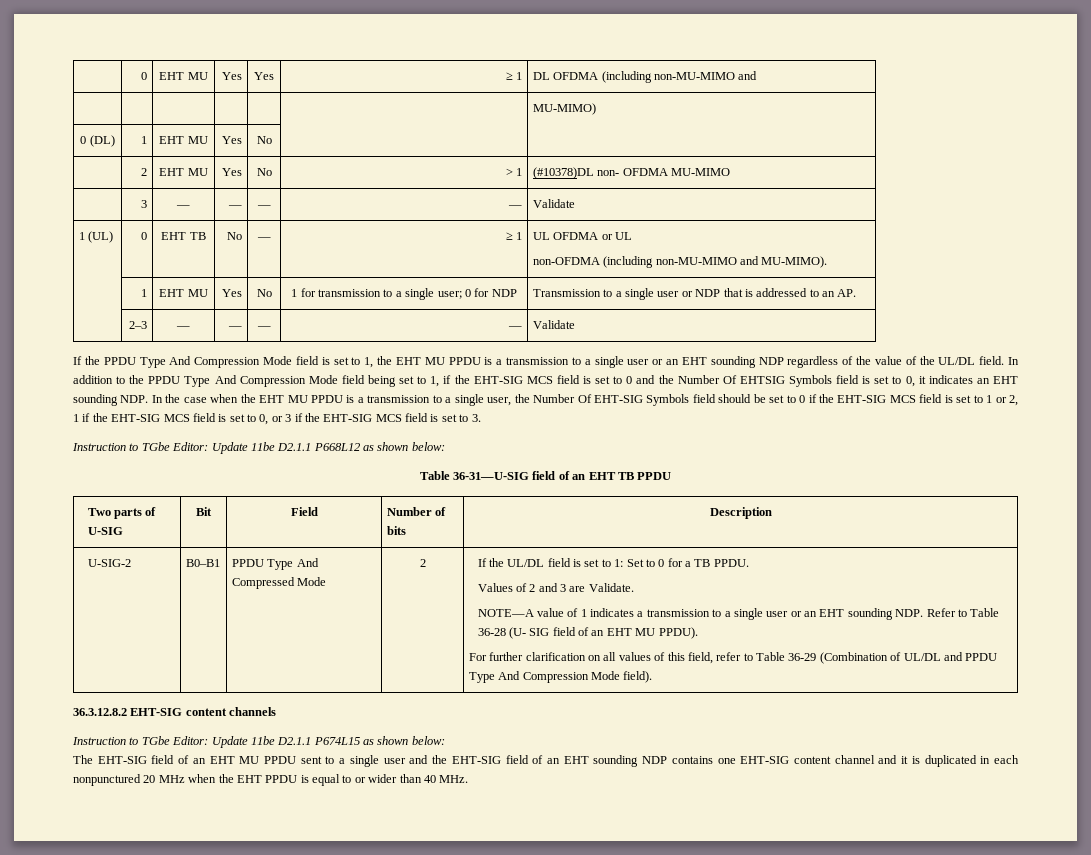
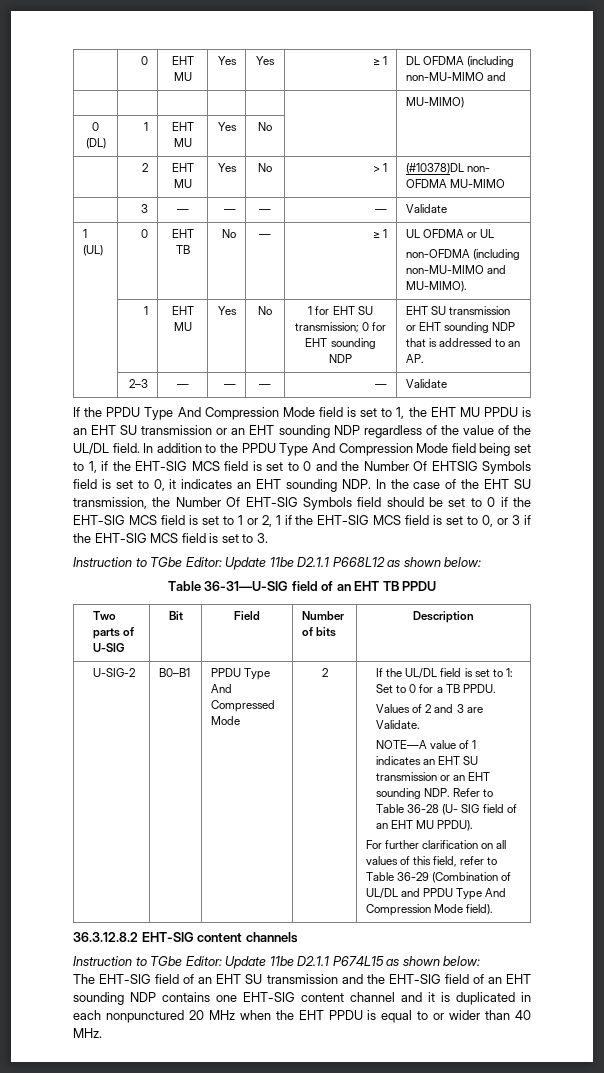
- | 1 | EHT MU | Yes | No | 1 for transmission to a single user; 0 for NDP | Transmission to a single user or NDP that is addressed to an AP.
+ | 1 | EHT MU | Yes | No | 1 for EHT SU transmission; 0 for EHT sounding NDP | EHT SU transmission or EHT sounding NDP that is addressed to an AP.
- If the PPDU Type And Compression Mode field is set to 1, the EHT MU PPDU is a transmission to a single user or an EHT sounding NDP regardless of the value of the UL/DL field.
+ If the PPDU Type And Compression Mode field is set to 1, the EHT MU PPDU is an EHT SU transmission or an EHT sounding NDP regardless of the value of the UL/DL field.
- In addition to the PPDU Type And Compression Mode field being set to 1, if the EHT-SIG MCS field is set to 0 and the Number Of EHTSIG Symbols field is set to 0, it indicates an EHT sounding NDP. In the case when the EHT MU PPDU is a transmission to a single user, the Number Of EHT-SIG Symbols field should be set to 0 if the EHT-SIG MCS field is set to 1 or 2, 1 if the EHT-SIG MCS field is set to 0, or 3 if the EHT-SIG MCS field is set to 3.
+ In addition to the PPDU Type And Compression Mode field being set to 1, if the EHT-SIG MCS field is set to 0 and the Number Of EHTSIG Symbols field is set to 0, it indicates an EHT sounding NDP. In the case of the EHT SU transmission, the Number Of EHT-SIG Symbols field should be set to 0 if the EHT-SIG MCS field is set to 1 or 2, 1 if the EHT-SIG MCS field is set to 0, or 3 if the EHT-SIG MCS field is set to 3.
- NOTE—A value of 1 indicates a transmission to a single user or an EHT sounding NDP. Refer to Table 36-28 (U- SIG field of an EHT MU PPDU).
+ NOTE—A value of 1 indicates an EHT SU transmission or an EHT sounding NDP. Refer to Table 36-28 (U- SIG field of an EHT MU PPDU).
- The EHT-SIG field of an EHT MU PPDU sent to a single user and the EHT-SIG field of an EHT sounding NDP contains one EHT-SIG content channel and it is duplicated in each nonpunctured 20 MHz when the EHT PPDU is equal to or wider than 40 MHz.
+ The EHT-SIG field of an EHT SU transmission and the EHT-SIG field of an EHT sounding NDP contains one EHT-SIG content channel and it is duplicated in each nonpunctured 20 MHz when the EHT PPDU is equal to or wider than 40 MHz.

